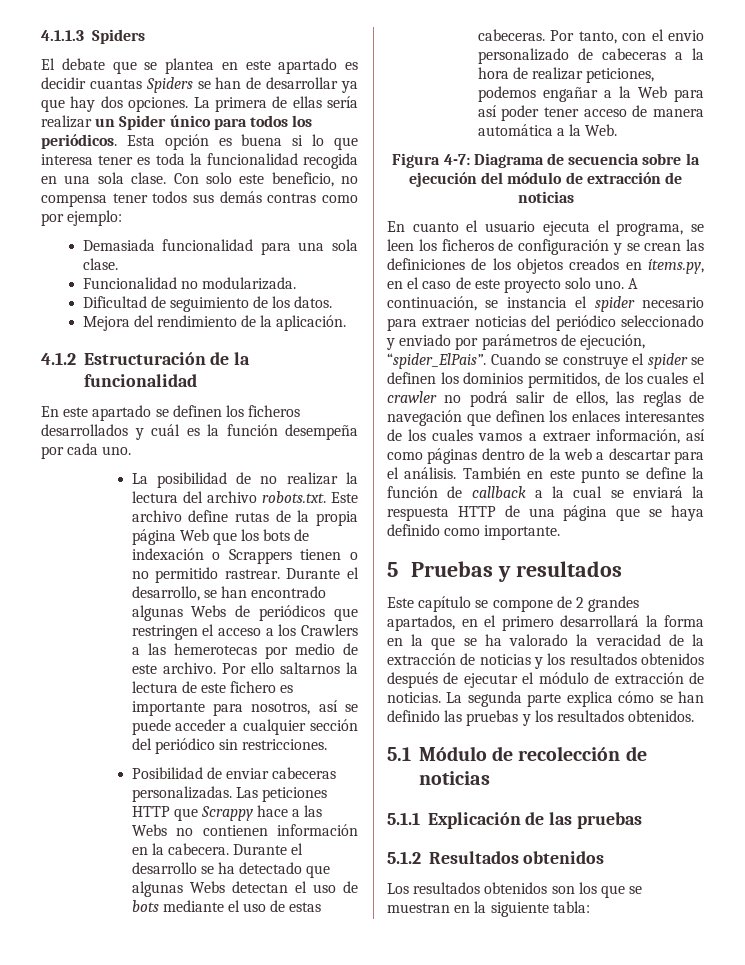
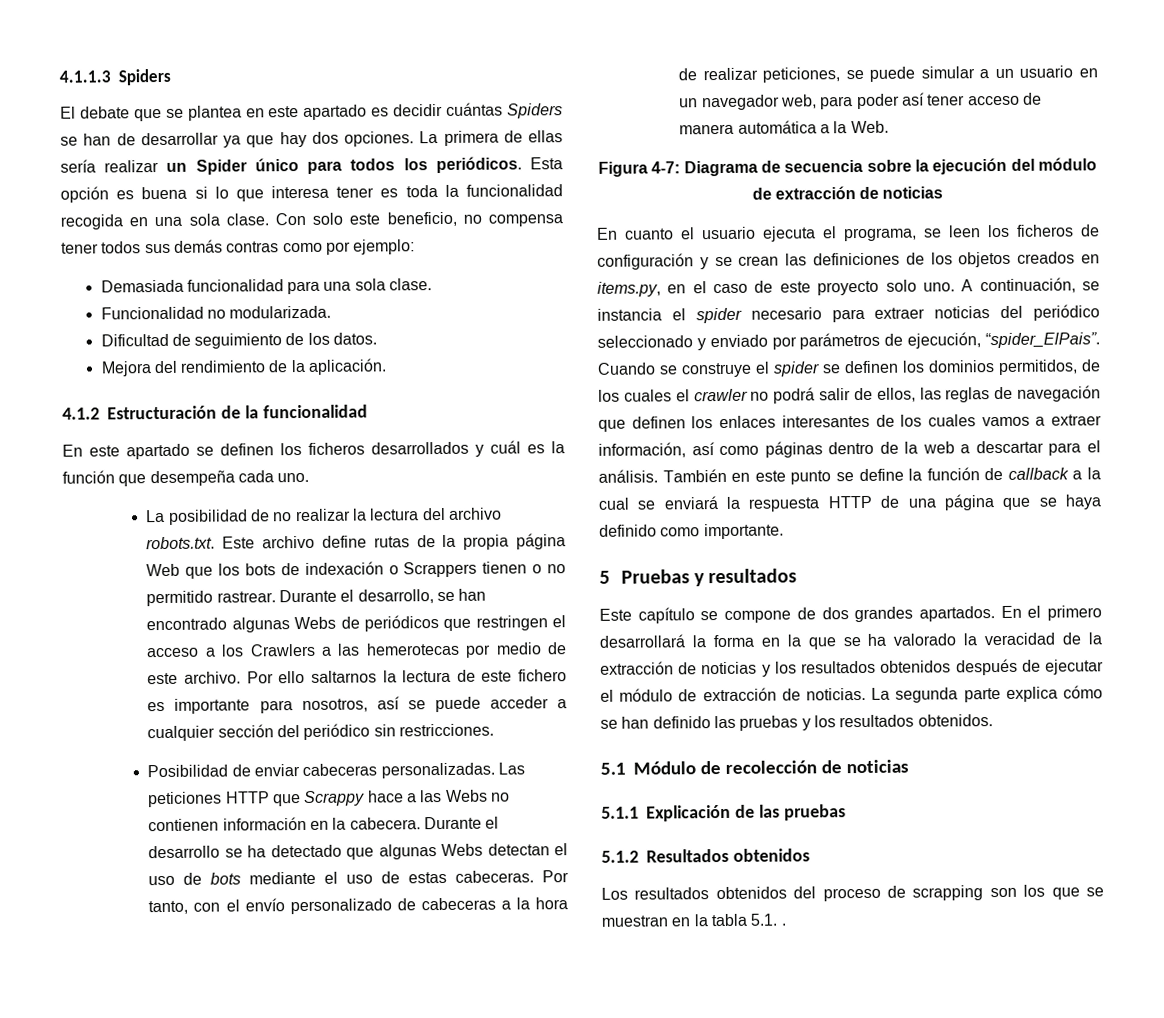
- El debate que se plantea en este apartado es decidir cuantas Spiders se han de desarrollar ya que hay dos opciones.
+ El debate que se plantea en este apartado es decidir cuántas Spiders se han de desarrollar ya que hay dos opciones.
- En este apartado se definen los ficheros desarrollados y cuál es la función desempeña por cada uno.
+ En este apartado se definen los ficheros desarrollados y cuál es la función que desempeña cada uno.
- Por tanto, con el envio personalizado de cabeceras a la hora de realizar peticiones, podemos engañar a la Web para así poder tener acceso de manera automática a la Web.
+ Por tanto, con el envío personalizado de cabeceras a la hora de realizar peticiones, se puede simular a un usuario en un navegador web, para poder así tener acceso de manera automática a la Web.
- En cuanto el usuario ejecuta el programa, se leen los ficheros de configuración y se crean las definiciones de los objetos creados en ítems.py, en el caso de este proyecto solo uno.
+ En cuanto el usuario ejecuta el programa, se leen los ficheros de configuración y se crean las definiciones de los objetos creados en items.py, en el caso de este proyecto solo uno.
- Este capítulo se compone de 2 grandes apartados, en el primero desarrollará la forma en la que se ha valorado la veracidad de la extracción de noticias y los resultados obtenidos después de ejecutar el módulo de extracción de noticias.
+ Este capítulo se compone de dos grandes apartados. En el primero desarrollará la forma en la que se ha valorado la veracidad de la extracción de noticias y los resultados obtenidos después de ejecutar el módulo de extracción de noticias.
- Los resultados obtenidos son los que se muestran en la siguiente tabla:
+ Los resultados obtenidos del proceso de scrapping son los que se muestran en la tabla 5.1. .

